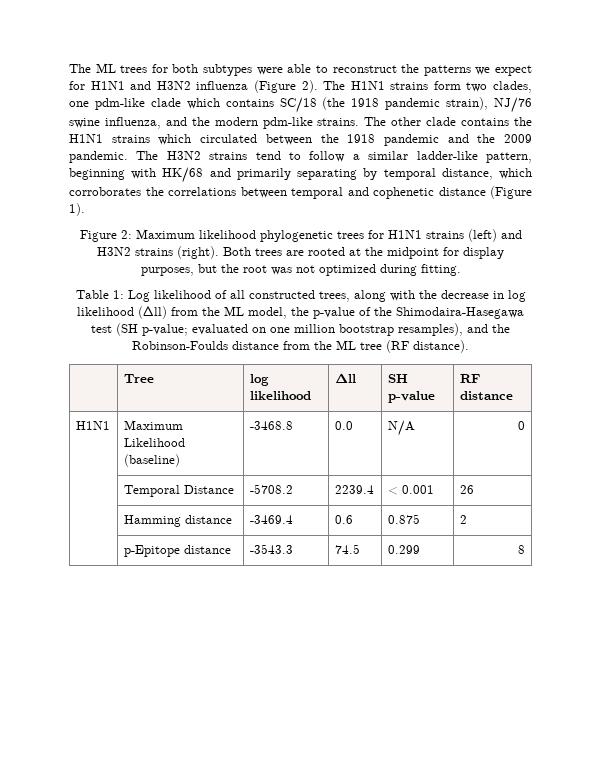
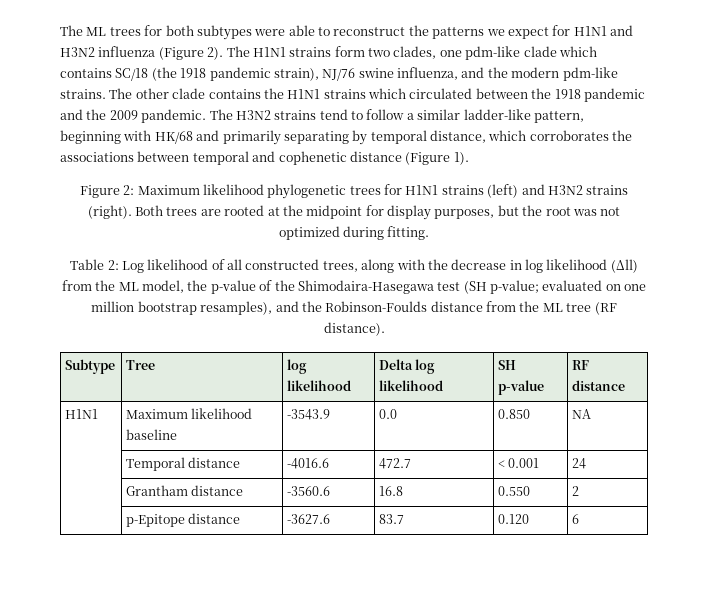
- The H3N2 strains tend to follow a similar ladder-like pattern, beginning with HK/68 and primarily separating by temporal distance, which corroborates the correlations between temporal and cophenetic distance (Figure 1).
+ The H3N2 strains tend to follow a similar ladder-like pattern, beginning with HK/68 and primarily separating by temporal distance, which corroborates the associations between temporal and cophenetic distance (Figure 1).
- Table 1: Log likelihood of all constructed trees, along with the decrease in log likelihood (Δll) from the ML model, the p-value of the Shimodaira-Hasegawa test (SH p-value; evaluated on one million bootstrap resamples), and the Robinson-Foulds distance from the ML tree (RF distance).
+ Table 2: Log likelihood of all constructed trees, along with the decrease in log likelihood (Δll) from the ML model, the p-value of the Shimodaira-Hasegawa test (SH p-value; evaluated on one million bootstrap resamples), and the Robinson-Foulds distance from the ML tree (RF distance).
- | Tree | log likelihood | Δll | SH p-value | RF distance
+ Subtype | Tree | log likelihood | Delta log likelihood | SH p-value | RF distance
- H1N1 | Maximum Likelihood (baseline) | -3468.8 | 0.0 | N/A | 0
+ H1N1 | Maximum likelihood baseline | -3543.9 | 0.0 | 0.850 | NA
- | Temporal Distance | -5708.2 | 2239.4 | < 0.001 | 26
- | Hamming distance | -3469.4 | 0.6 | 0.875 | 2
+ | Temporal distance | -4016.6 | 472.7 | < 0.001 | 24
+ | Grantham distance | -3560.6 | 16.8 | 0.550 | 2
- | p-Epitope distance | -3543.3 | 74.5 | 0.299 | 8
+ | p-Epitope distance | -3627.6 | 83.7 | 0.120 | 6

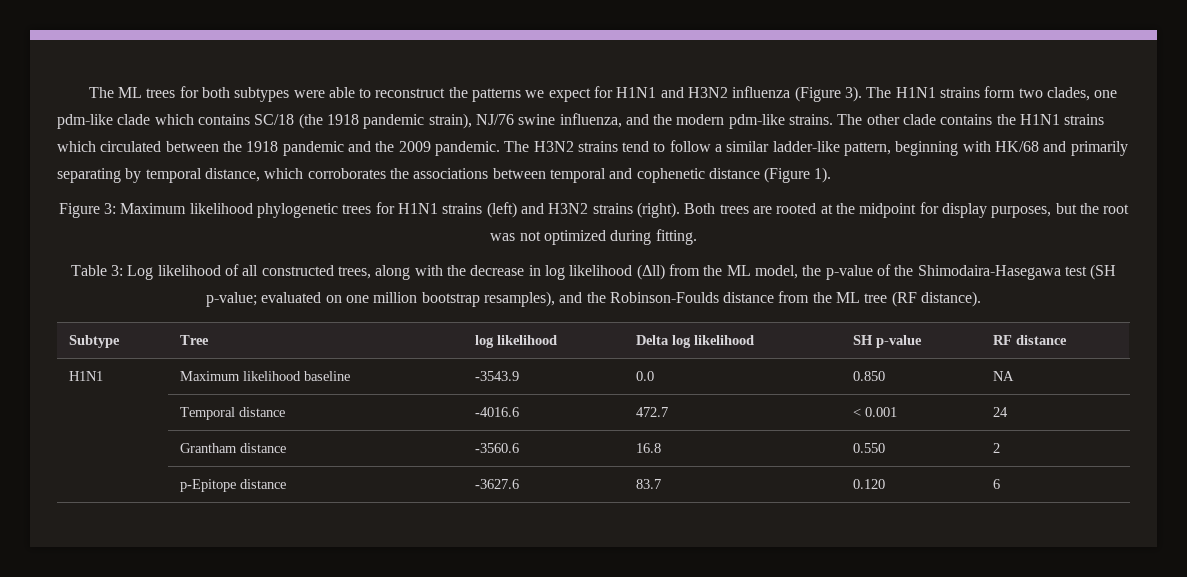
- The ML trees for both subtypes were able to reconstruct the patterns we expect for H1N1 and H3N2 influenza (Figure 2).
+ The ML trees for both subtypes were able to reconstruct the patterns we expect for H1N1 and H3N2 influenza (Figure 3).
- Figure 2: Maximum likelihood phylogenetic trees for H1N1 strains (left) and H3N2 strains (right).
+ Figure 3: Maximum likelihood phylogenetic trees for H1N1 strains (left) and H3N2 strains (right).
- Table 2: Log likelihood of all constructed trees, along with the decrease in log likelihood (Δll) from the ML model, the p-value of the Shimodaira-Hasegawa test (SH p-value; evaluated on one million bootstrap resamples), and the Robinson-Foulds distance from the ML tree (RF distance).
+ Table 3: Log likelihood of all constructed trees, along with the decrease in log likelihood (Δll) from the ML model, the p-value of the Shimodaira-Hasegawa test (SH p-value; evaluated on one million bootstrap resamples), and the Robinson-Foulds distance from the ML tree (RF distance).

